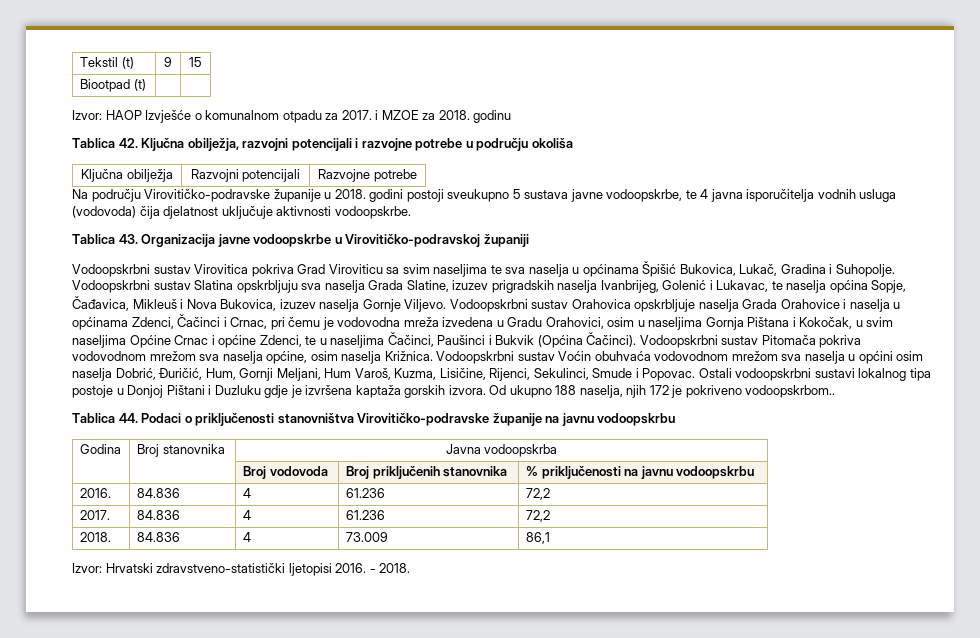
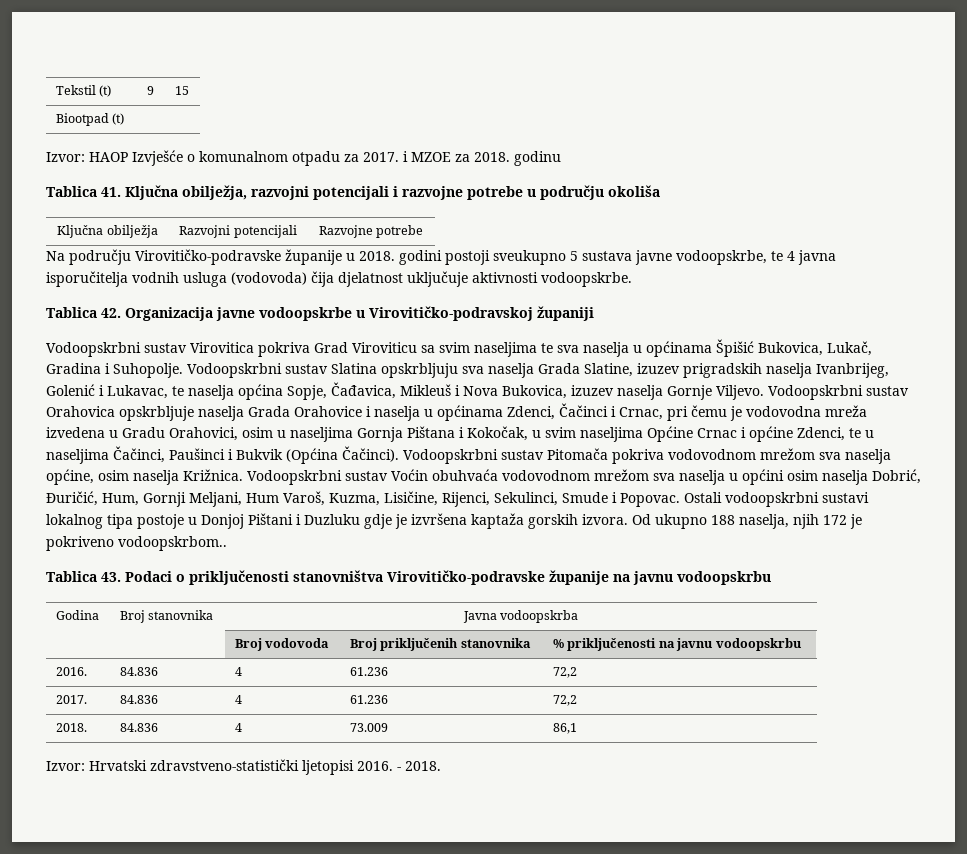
- Tablica 42. Ključna obilježja, razvojni potencijali i razvojne potrebe u području okoliša
+ Tablica 41. Ključna obilježja, razvojni potencijali i razvojne potrebe u području okoliša
- Tablica 43. Organizacija javne vodoopskrbe u Virovitičko-podravskoj županiji
+ Tablica 42. Organizacija javne vodoopskrbe u Virovitičko-podravskoj županiji
- Tablica 44. Podaci o priključenosti stanovništva Virovitičko-podravske županije na javnu vodoopskrbu
+ Tablica 43. Podaci o priključenosti stanovništva Virovitičko-podravske županije na javnu vodoopskrbu

